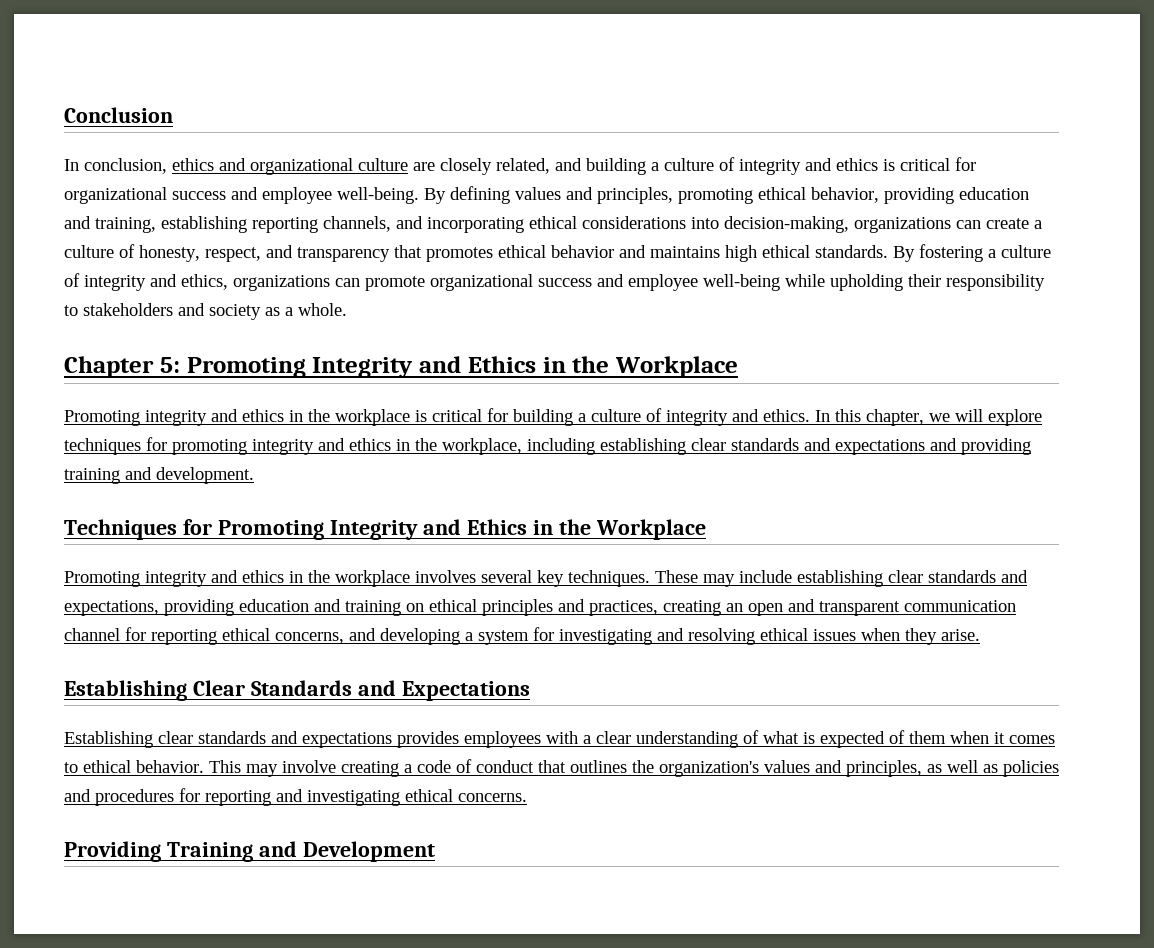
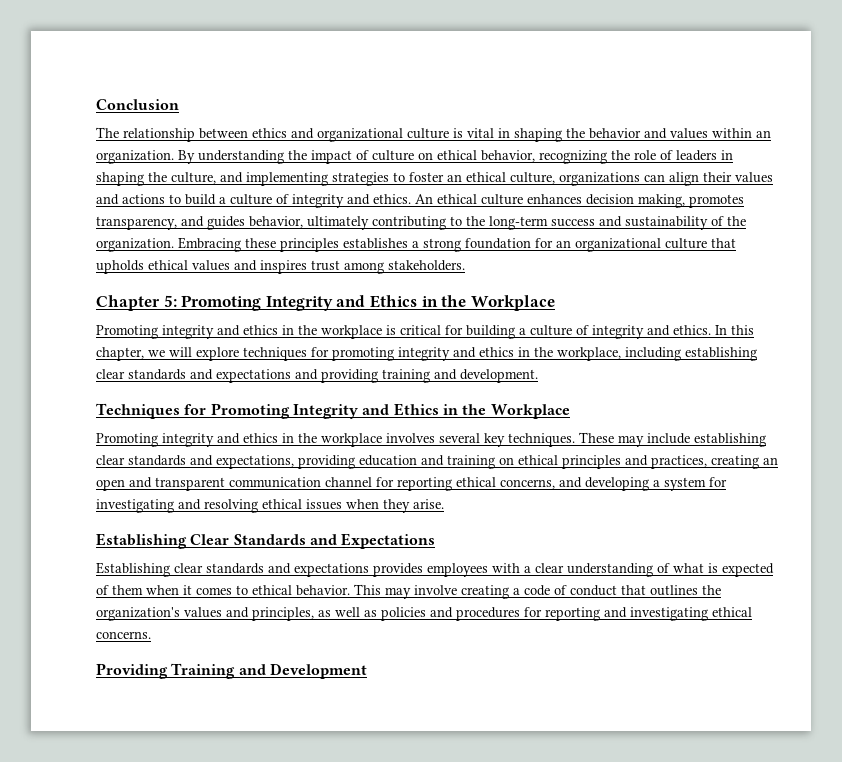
- In conclusion, ethics and organizational culture are closely related, and building a culture of integrity and ethics is critical for organizational success and employee well-being. By defining values and principles, promoting ethical behavior, providing education and training, establishing reporting channels, and incorporating ethical considerations into decision-making, organizations can create a culture of honesty, respect, and transparency that promotes ethical behavior and maintains high ethical standards. By fostering a culture of integrity and ethics, organizations can promote organizational success and employee well-being while upholding their responsibility to stakeholders and society as a whole.
+ The relationship between ethics and organizational culture is vital in shaping the behavior and values within an organization. By understanding the impact of culture on ethical behavior, recognizing the role of leaders in shaping the culture, and implementing strategies to foster an ethical culture, organizations can align their values and actions to build a culture of integrity and ethics. An ethical culture enhances decision making, promotes transparency, and guides behavior, ultimately contributing to the long-term success and sustainability of the organization. Embracing these principles establishes a strong foundation for an organizational culture that upholds ethical values and inspires trust among stakeholders.

